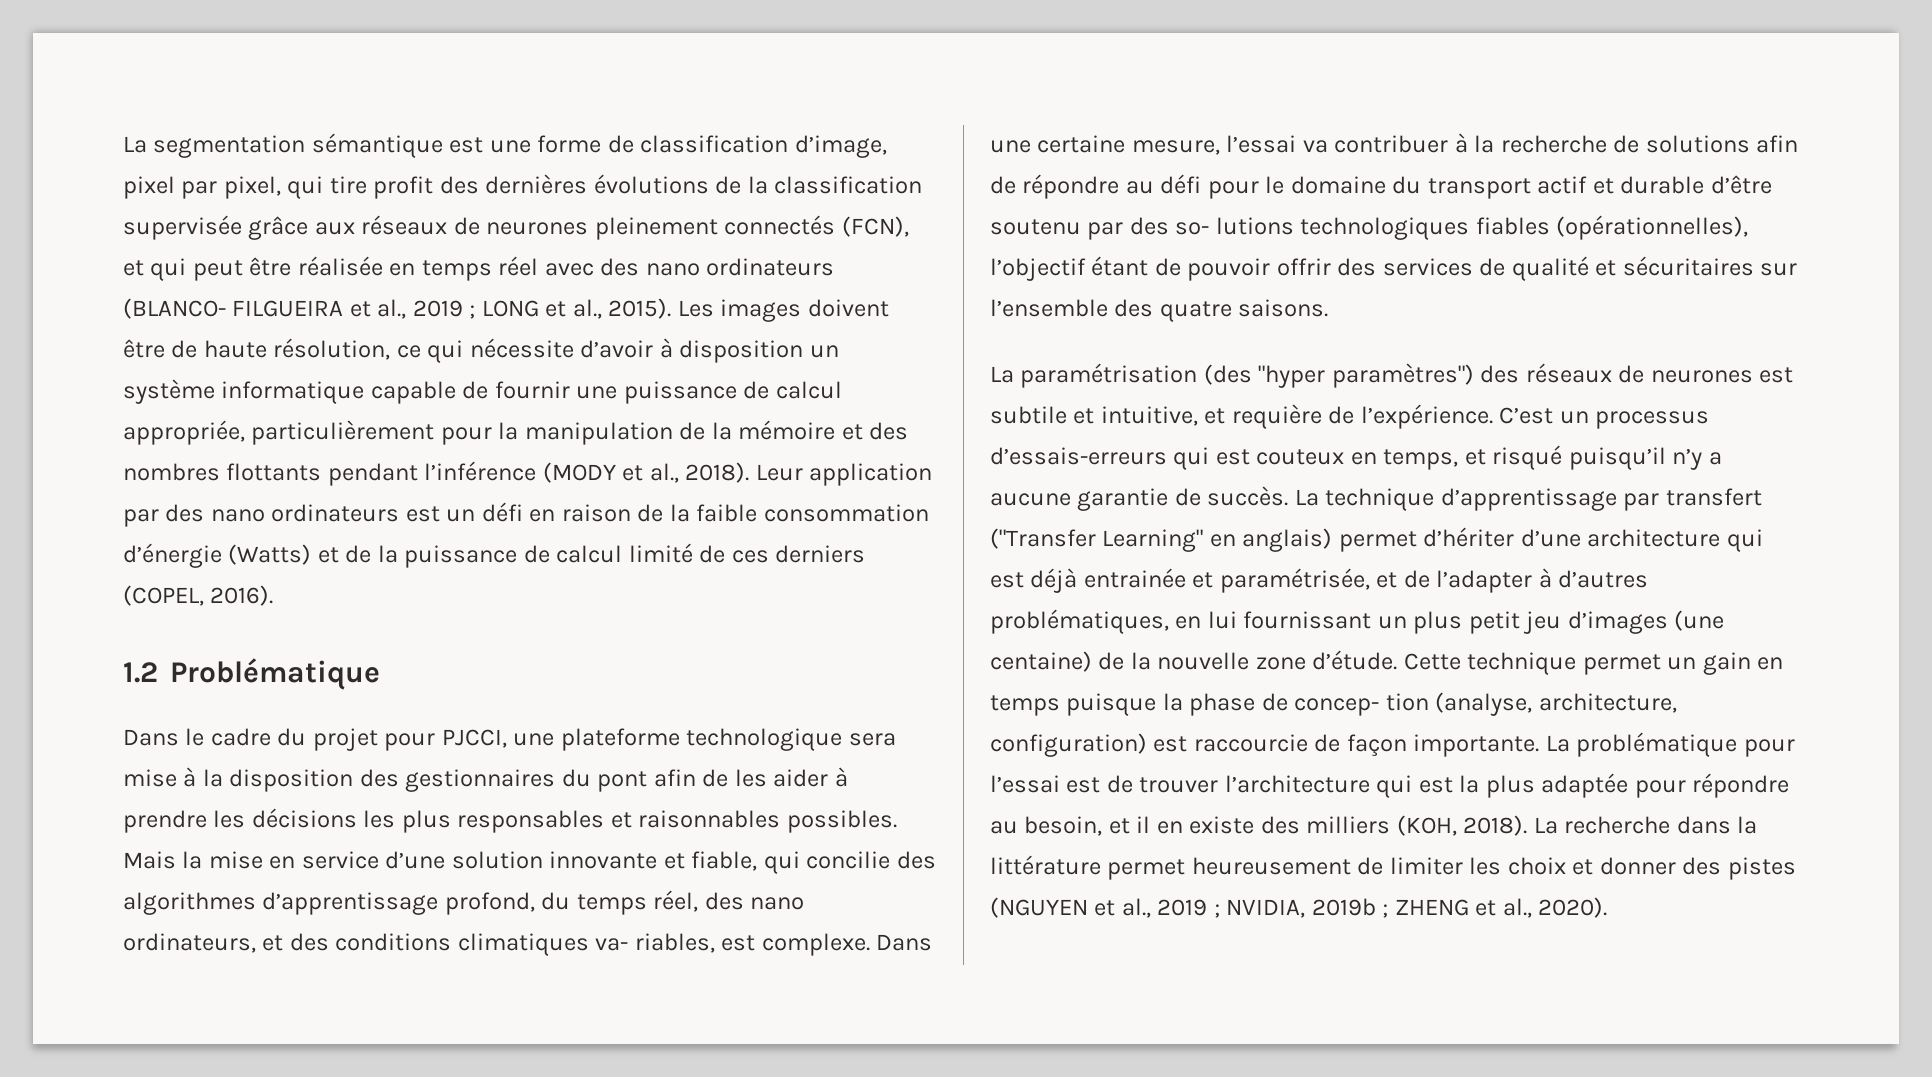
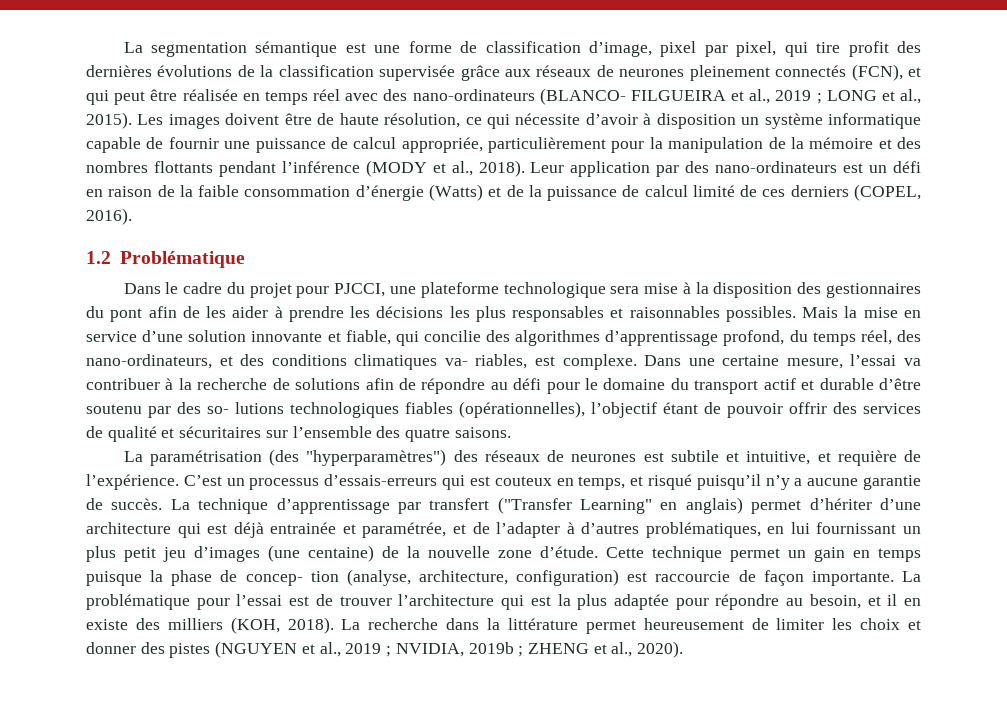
- La segmentation sémantique est une forme de classification d’image, pixel par pixel, qui tire profit des dernières évolutions de la classification supervisée grâce aux réseaux de neurones pleinement connectés (FCN), et qui peut être réalisée en temps réel avec des nano ordinateurs (BLANCO- FILGUEIRA et al., 2019 ; LONG et al., 2015).
+ La segmentation sémantique est une forme de classification d’image, pixel par pixel, qui tire profit des dernières évolutions de la classification supervisée grâce aux réseaux de neurones pleinement connectés (FCN), et qui peut être réalisée en temps réel avec des nano-ordinateurs (BLANCO- FILGUEIRA et al., 2019 ; LONG et al., 2015).
- Leur application par des nano ordinateurs est un défi en raison de la faible consommation d’énergie (Watts) et de la puissance de calcul limité de ces derniers (COPEL, 2016).
+ Leur application par des nano-ordinateurs est un défi en raison de la faible consommation d’énergie (Watts) et de la puissance de calcul limité de ces derniers (COPEL, 2016).
- Mais la mise en service d’une solution innovante et fiable, qui concilie des algorithmes d’apprentissage profond, du temps réel, des nano ordinateurs, et des conditions climatiques va- riables, est complexe.
+ Mais la mise en service d’une solution innovante et fiable, qui concilie des algorithmes d’apprentissage profond, du temps réel, des nano-ordinateurs, et des conditions climatiques va- riables, est complexe.
- La paramétrisation (des "hyper paramètres") des réseaux de neurones est subtile et intuitive, et requière de l’expérience.
+ La paramétrisation (des "hyperparamètres") des réseaux de neurones est subtile et intuitive, et requière de l’expérience.
- La technique d’apprentissage par transfert ("Transfer Learning" en anglais) permet d’hériter d’une architecture qui est déjà entrainée et paramétrisée, et de l’adapter à d’autres problématiques, en lui fournissant un plus petit jeu d’images (une centaine) de la nouvelle zone d’étude.
+ La technique d’apprentissage par transfert ("Transfer Learning" en anglais) permet d’hériter d’une architecture qui est déjà entrainée et paramétrée, et de l’adapter à d’autres problématiques, en lui fournissant un plus petit jeu d’images (une centaine) de la nouvelle zone d’étude.

